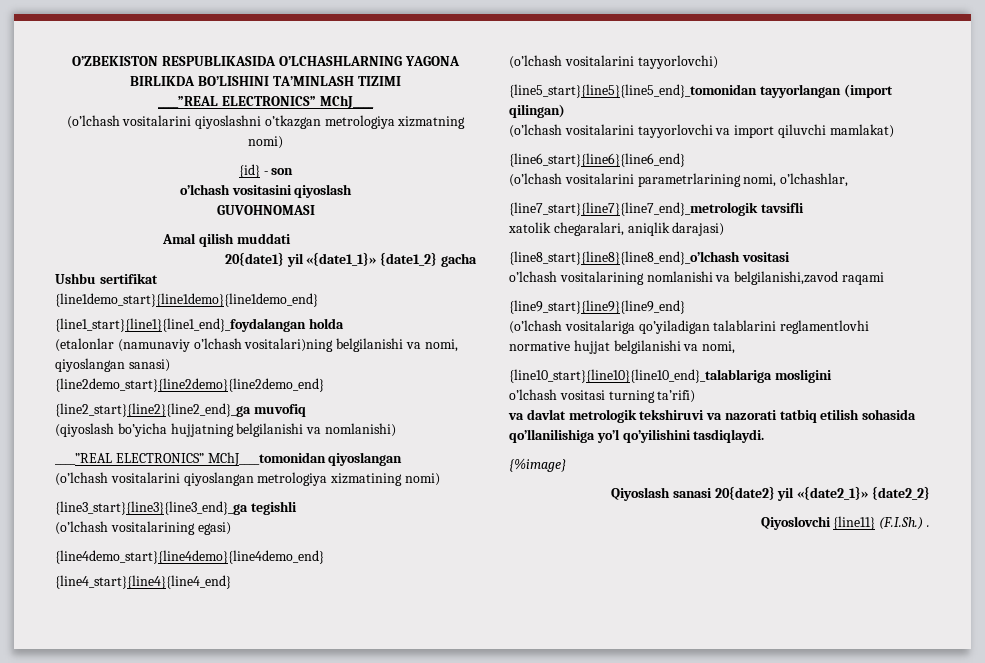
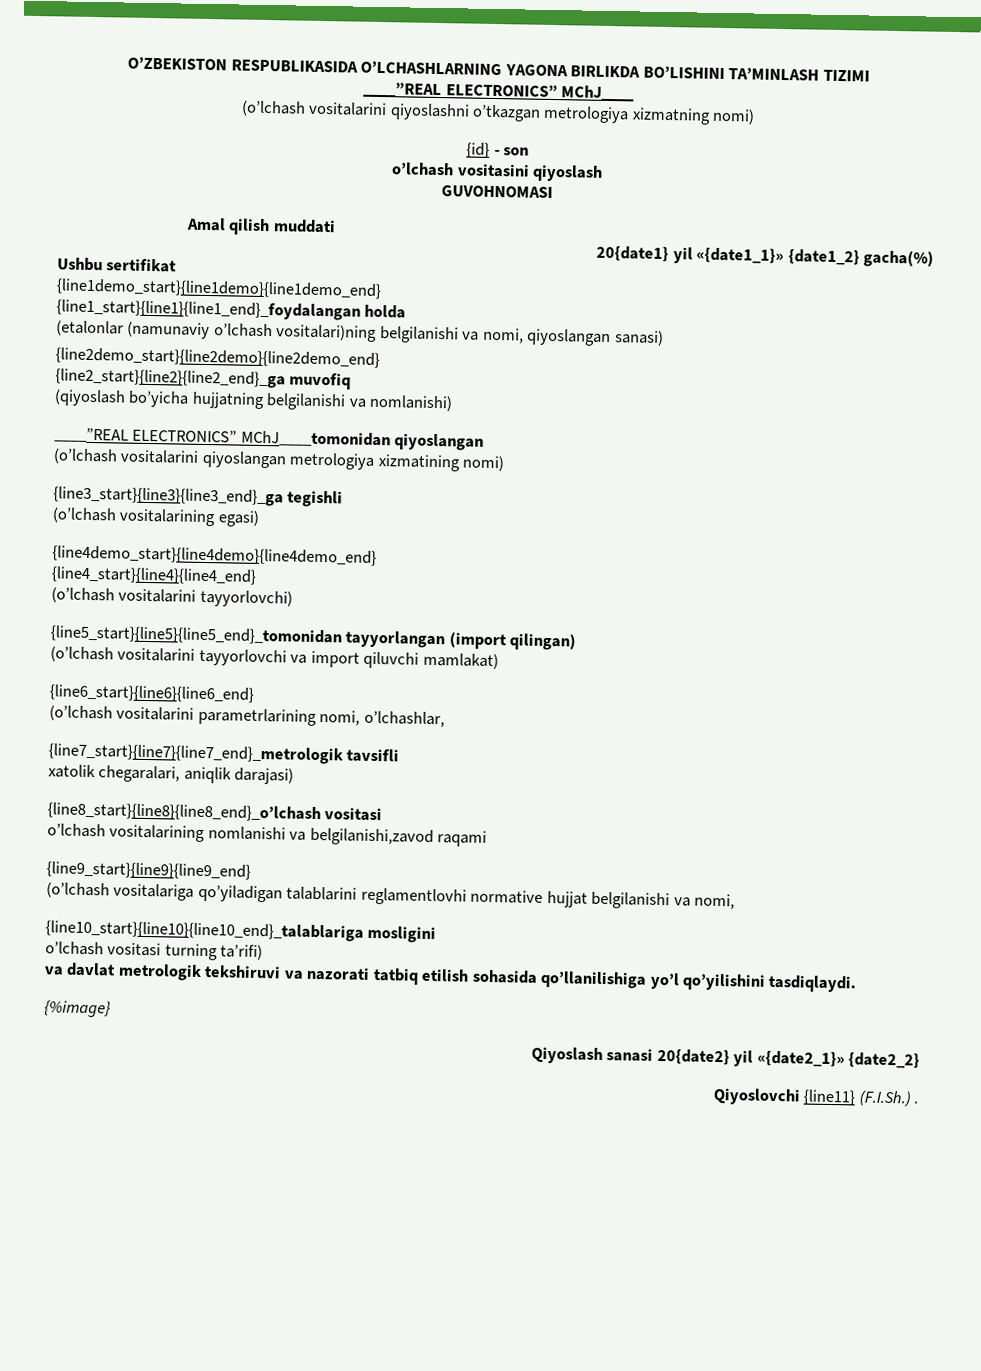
- 20{date1} yil «{date1_1}» {date1_2} gacha
+ 20{date1} yil «{date1_1}» {date1_2} gacha(%)

